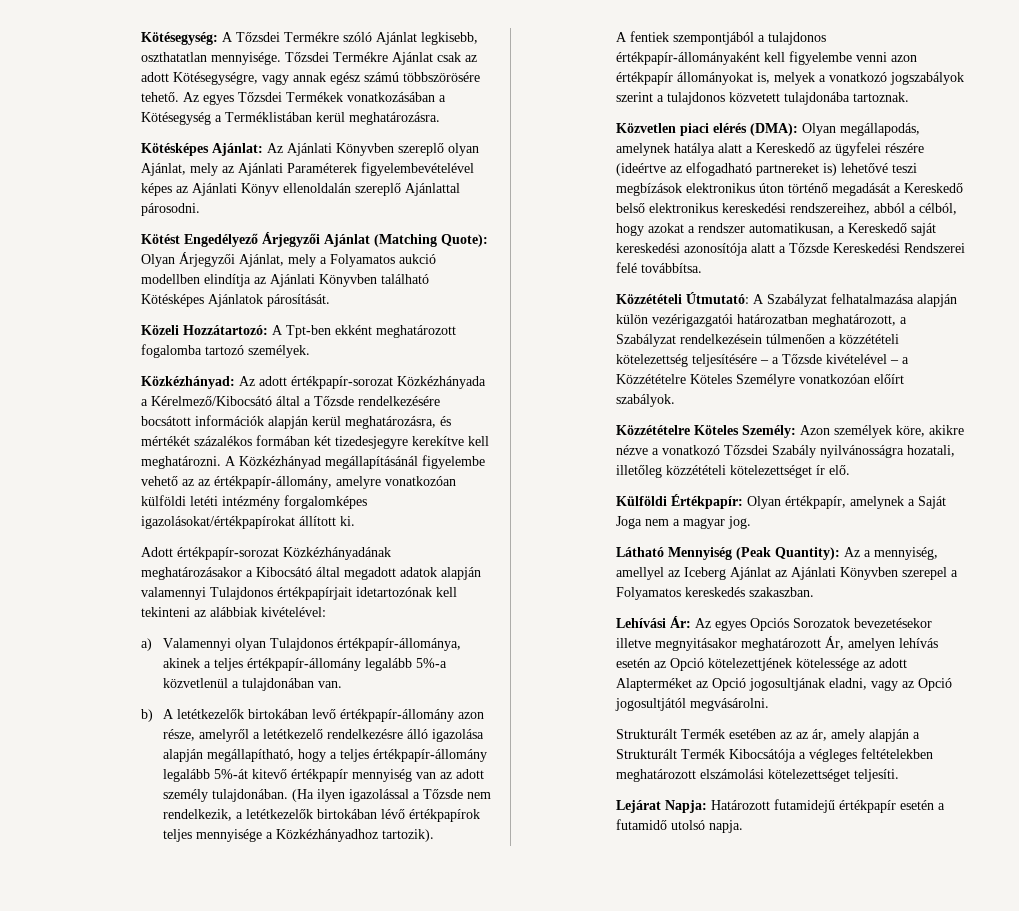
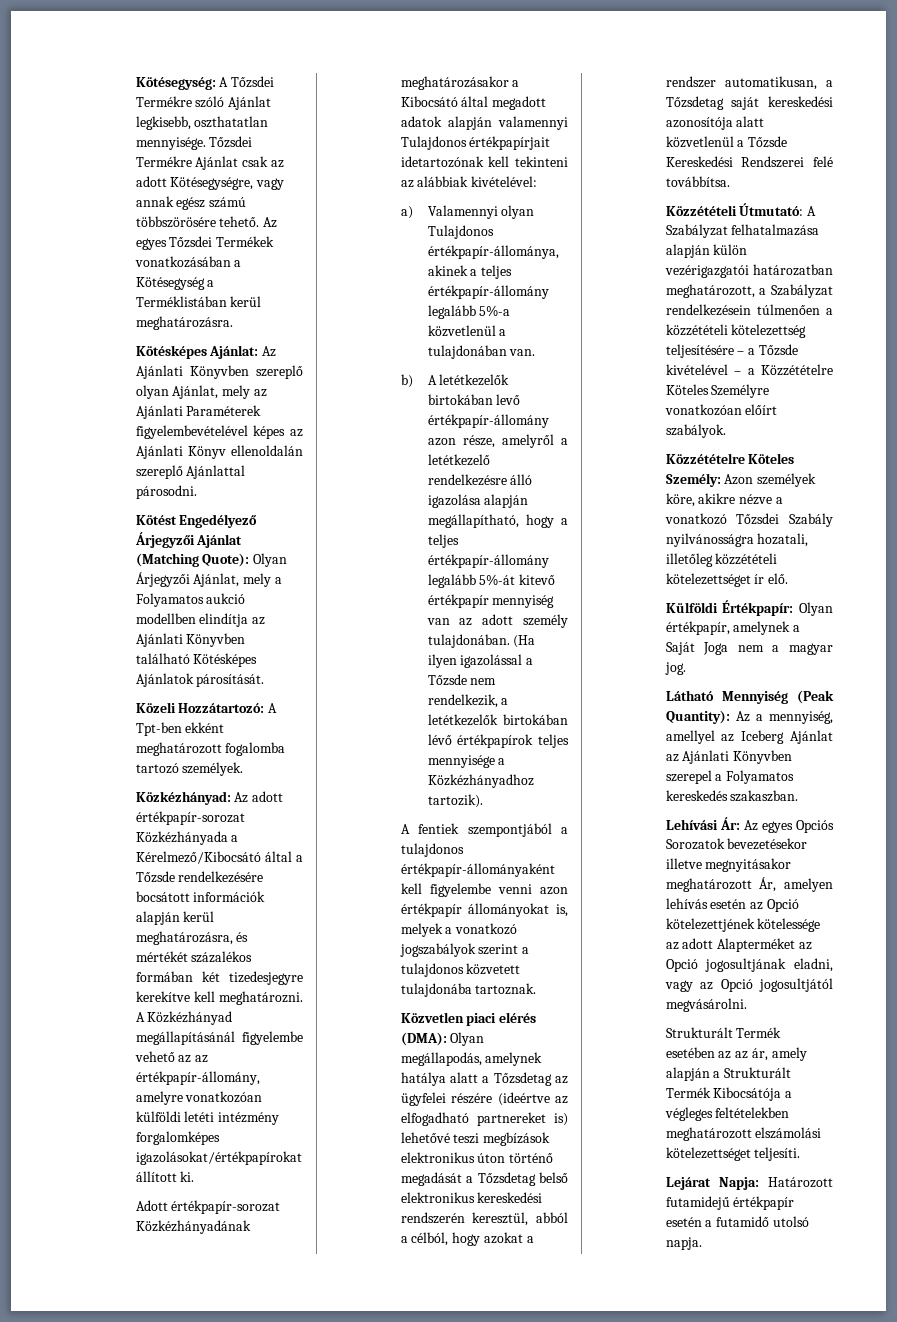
- Közvetlen piaci elérés (DMA): Olyan megállapodás, amelynek hatálya alatt a Kereskedő az ügyfelei részére (ideértve az elfogadható partnereket is) lehetővé teszi megbízások elektronikus úton történő megadását a Kereskedő belső elektronikus kereskedési rendszereihez, abból a célból, hogy azokat a rendszer automatikusan, a Kereskedő saját kereskedési azonosítója alatt a Tőzsde Kereskedési Rendszerei felé továbbítsa.
+ Közvetlen piaci elérés (DMA): Olyan megállapodás, amelynek hatálya alatt a Tőzsdetag az ügyfelei részére (ideértve az elfogadható partnereket is) lehetővé teszi megbízások elektronikus úton történő megadását a Tőzsdetag belső elektronikus kereskedési rendszerén keresztül, abból a célból, hogy azokat a rendszer automatikusan, a Tőzsdetag saját kereskedési azonosítója alatt közvetlenül a Tőzsde Kereskedési Rendszerei felé továbbítsa.

